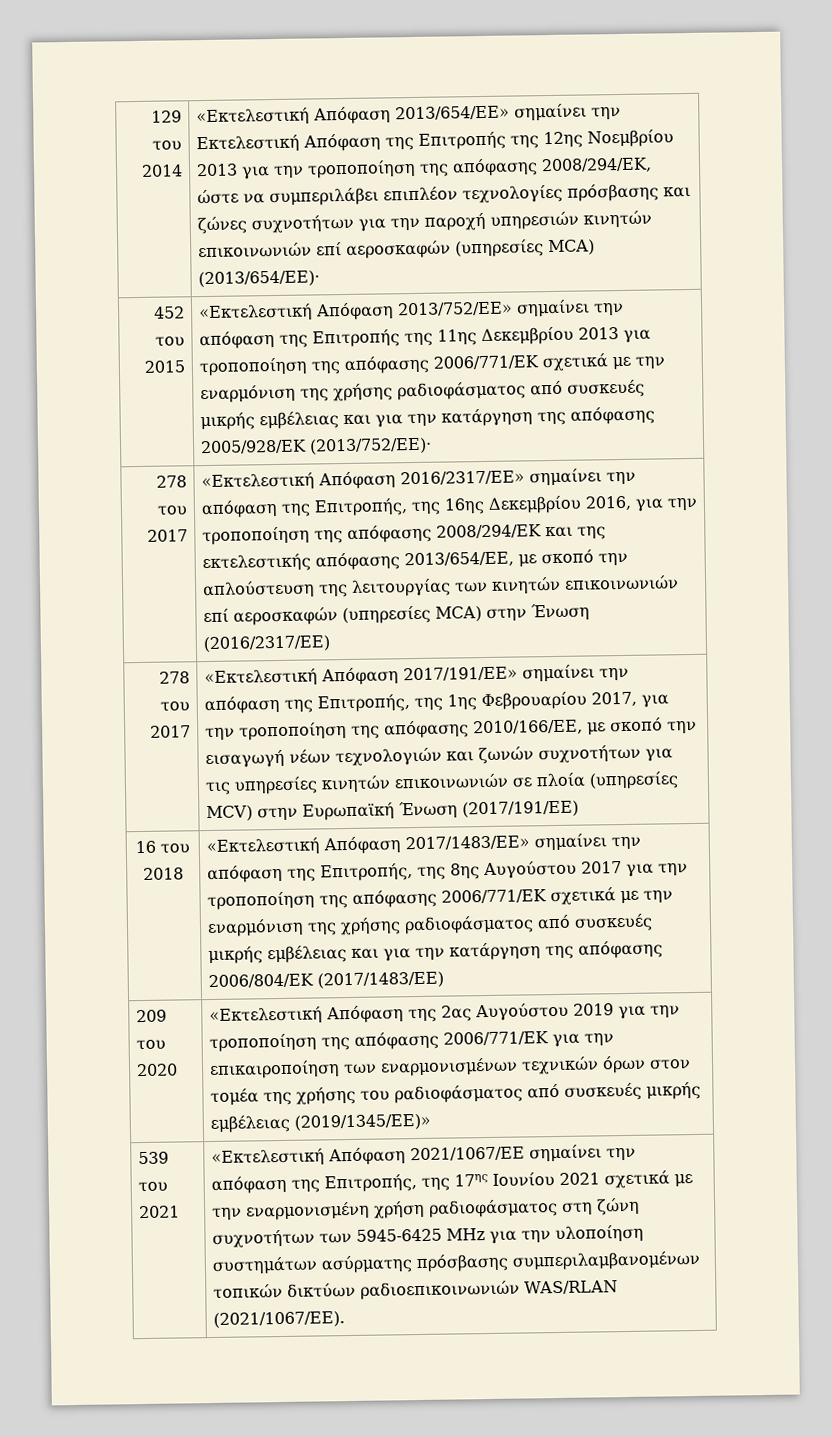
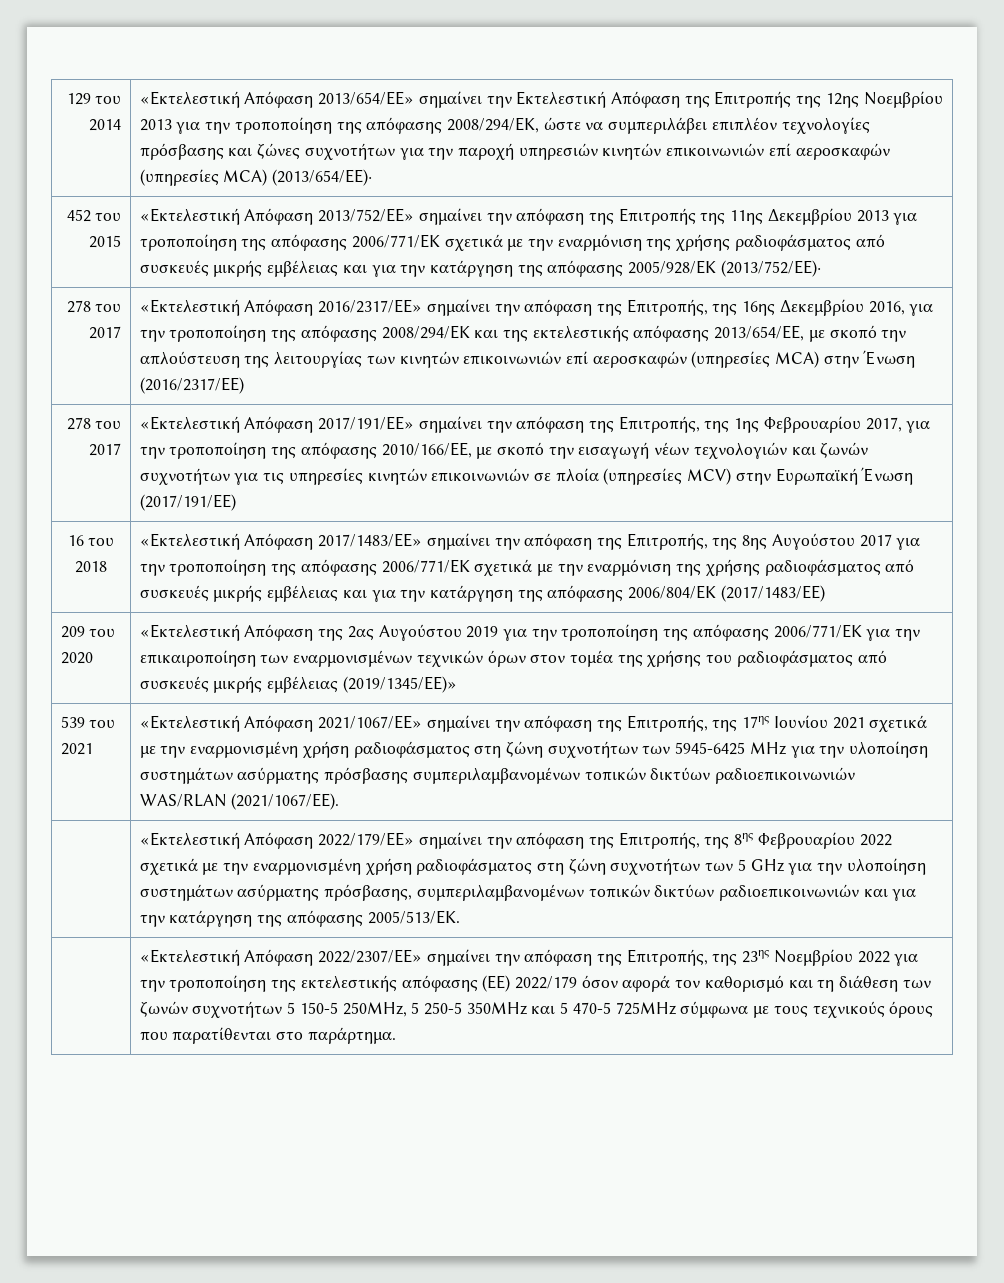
- 539 του 2021 | «Εκτελεστική Απόφαση 2021/1067/ΕΕ σημαίνει την απόφαση της Επιτροπής, της 17ης Ιουνίου 2021 σχετικά με την εναρμονισμένη χρήση ραδιοφάσματος στη ζώνη συχνοτήτων των 5945-6425 MHz για την υλοποίηση συστημάτων ασύρματης πρόσβασης συμπεριλαμβανομένων τοπικών δικτύων ραδιοεπικοινωνιών WAS/RLAN (2021/1067/EE).
+ 539 του 2021 | «Εκτελεστική Απόφαση 2021/1067/ΕΕ» σημαίνει την απόφαση της Επιτροπής, της 17ης Ιουνίου 2021 σχετικά με την εναρμονισμένη χρήση ραδιοφάσματος στη ζώνη συχνοτήτων των 5945-6425 MHz για την υλοποίηση συστημάτων ασύρματης πρόσβασης συμπεριλαμβανομένων τοπικών δικτύων ραδιοεπικοινωνιών WAS/RLAN (2021/1067/EE).
+ «Εκτελεστική Απόφαση 2022/179/ΕΕ» σημαίνει την απόφαση της Επιτροπής, της 8ης Φεβρουαρίου 2022 σχετικά με την εναρμονισμένη χρήση ραδιοφάσματος στη ζώνη συχνοτήτων των 5 GHz για την υλοποίηση συστημάτων ασύρματης πρόσβασης, συμπεριλαμβανομένων τοπικών δικτύων ραδιοεπικοινωνιών και για την κατάργηση της απόφασης 2005/513/ΕΚ.
+ | «Εκτελεστική Απόφαση 2022/2307/ΕΕ» σημαίνει την απόφαση της Επιτροπής, της 23ης Νοεμβρίου 2022 για την τροποποίηση της εκτελεστικής απόφασης (ΕΕ) 2022/179 όσον αφορά τον καθορισμό και τη διάθεση των ζωνών συχνοτήτων 5 150-5 250MHz, 5 250-5 350MHz και 5 470-5 725MHz σύμφωνα με τους τεχνικούς όρους που παρατίθενται στο παράρτημα.

